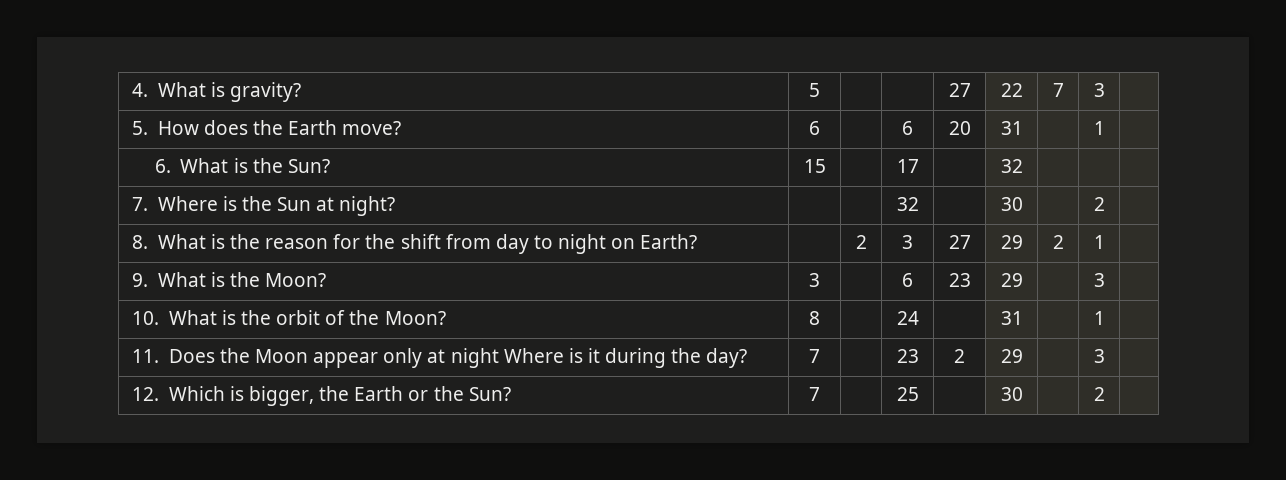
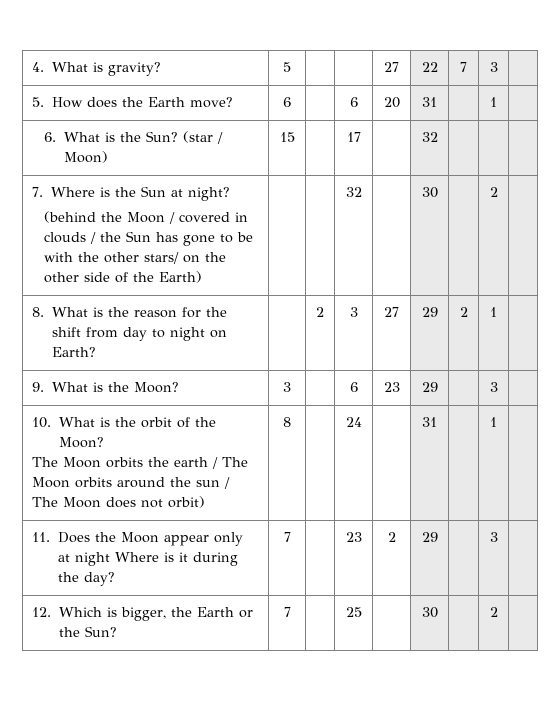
- 6. What is the Sun? | 15 | | 17 | | 32 | | |
+ 6. What is the Sun? (star / Moon) | 15 | | 17 | | 32 | | |
- 7. Where is the Sun at night? | | | 32 | | 30 | | 2 |
+ 7. Where is the Sun at night?
+ (behind the Moon / covered in clouds / the Sun has gone to be with the other stars/ on the other side of the Earth) | | | 32 | | 30 | | 2 |
- 10. What is the orbit of the Moon? | 8 | | 24 | | 31 | | 1 |
+ 10. What is the orbit of the Moon?
+ The Moon orbits the earth / The Moon orbits around the sun / The Moon does not orbit) | 8 | | 24 | | 31 | | 1 |

